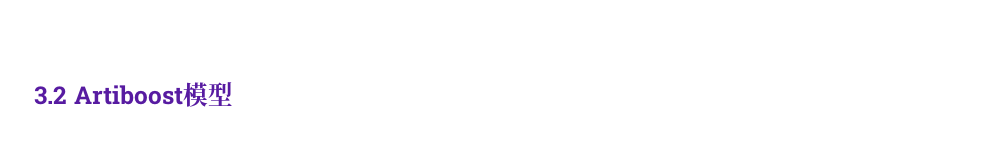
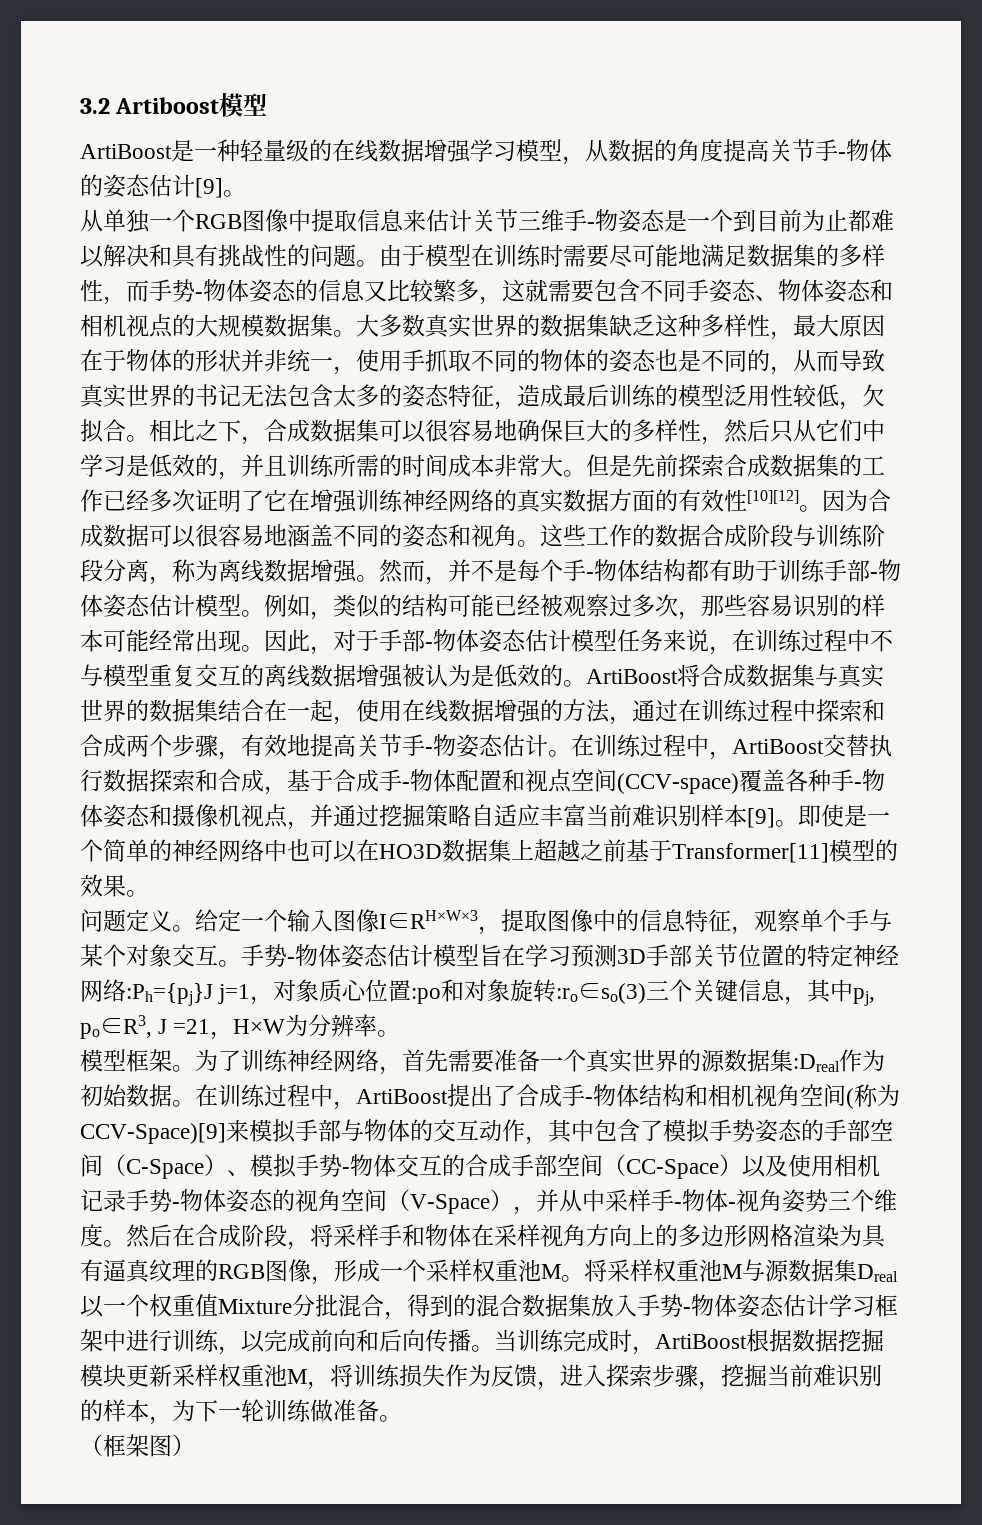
+ ArtiBoost是一种轻量级的在线数据增强学习模型，从数据的角度提高关节手-物体的姿态估计[9]。
+ 从单独一个RGB图像中提取信息来估计关节三维手-物姿态是一个到目前为止都难以解决和具有挑战性的问题。由于模型在训练时需要尽可能地满足数据集的多样性，而手势-物体姿态的信息又比较繁多，这就需要包含不同手姿态、物体姿态和相机视点的大规模数据集。大多数真实世界的数据集缺乏这种多样性，最大原因在于物体的形状并非统一，使用手抓取不同的物体的姿态也是不同的，从而导致真实世界的书记无法包含太多的姿态特征，造成最后训练的模型泛用性较低，欠拟合。相比之下，合成数据集可以很容易地确保巨大的多样性，然后只从它们中学习是低效的，并且训练所需的时间成本非常大。但是先前探索合成数据集的工作已经多次证明了它在增强训练神经网络的真实数据方面的有效性[10][12]。因为合成数据可以很容易地涵盖不同的姿态和视角。这些工作的数据合成阶段与训练阶段分离，称为离线数据增强。然而，并不是每个手-物体结构都有助于训练手部-物体姿态估计模型。例如，类似的结构可能已经被观察过多次，那些容易识别的样本可能经常出现。因此，对于手部-物体姿态估计模型任务来说，在训练过程中不与模型重复交互的离线数据增强被认为是低效的。ArtiBoost将合成数据集与真实世界的数据集结合在一起，使用在线数据增强的方法，通过在训练过程中探索和合成两个步骤，有效地提高关节手-物姿态估计。在训练过程中，ArtiBoost交替执行数据探索和合成，基于合成手-物体配置和视点空间(CCV-space)覆盖各种手-物体姿态和摄像机视点，并通过挖掘策略自适应丰富当前难识别样本[9]。即使是一个简单的神经网络中也可以在HO3D数据集上超越之前基于Transformer[11]模型的效果。
+ 问题定义。给定一个输入图像I∈RH×W×3，提取图像中的信息特征，观察单个手与某个对象交互。手势-物体姿态估计模型旨在学习预测3D手部关节位置的特定神经网络:Ph={pj}J j=1，对象质心位置:po和对象旋转:ro∈so(3)三个关键信息，其中pj, po∈R3, J =21，H×W为分辨率。
+ 模型框架。为了训练神经网络，首先需要准备一个真实世界的源数据集:Dreal作为初始数据。在训练过程中，ArtiBoost提出了合成手-物体结构和相机视角空间(称为CCV-Space)[9]来模拟手部与物体的交互动作，其中包含了模拟手势姿态的手部空间（C-Space）、模拟手势-物体交互的合成手部空间（CC-Space）以及使用相机记录手势-物体姿态的视角空间（V-Space），并从中采样手-物体-视角姿势三个维度。然后在合成阶段，将采样手和物体在采样视角方向上的多边形网格渲染为具有逼真纹理的RGB图像，形成一个采样权重池M。将采样权重池M与源数据集Dreal以一个权重值Mixture分批混合，得到的混合数据集放入手势-物体姿态估计学习框架中进行训练，以完成前向和后向传播。当训练完成时，ArtiBoost根据数据挖掘模块更新采样权重池M，将训练损失作为反馈，进入探索步骤，挖掘当前难识别的样本，为下一轮训练做准备。
+ （框架图）

